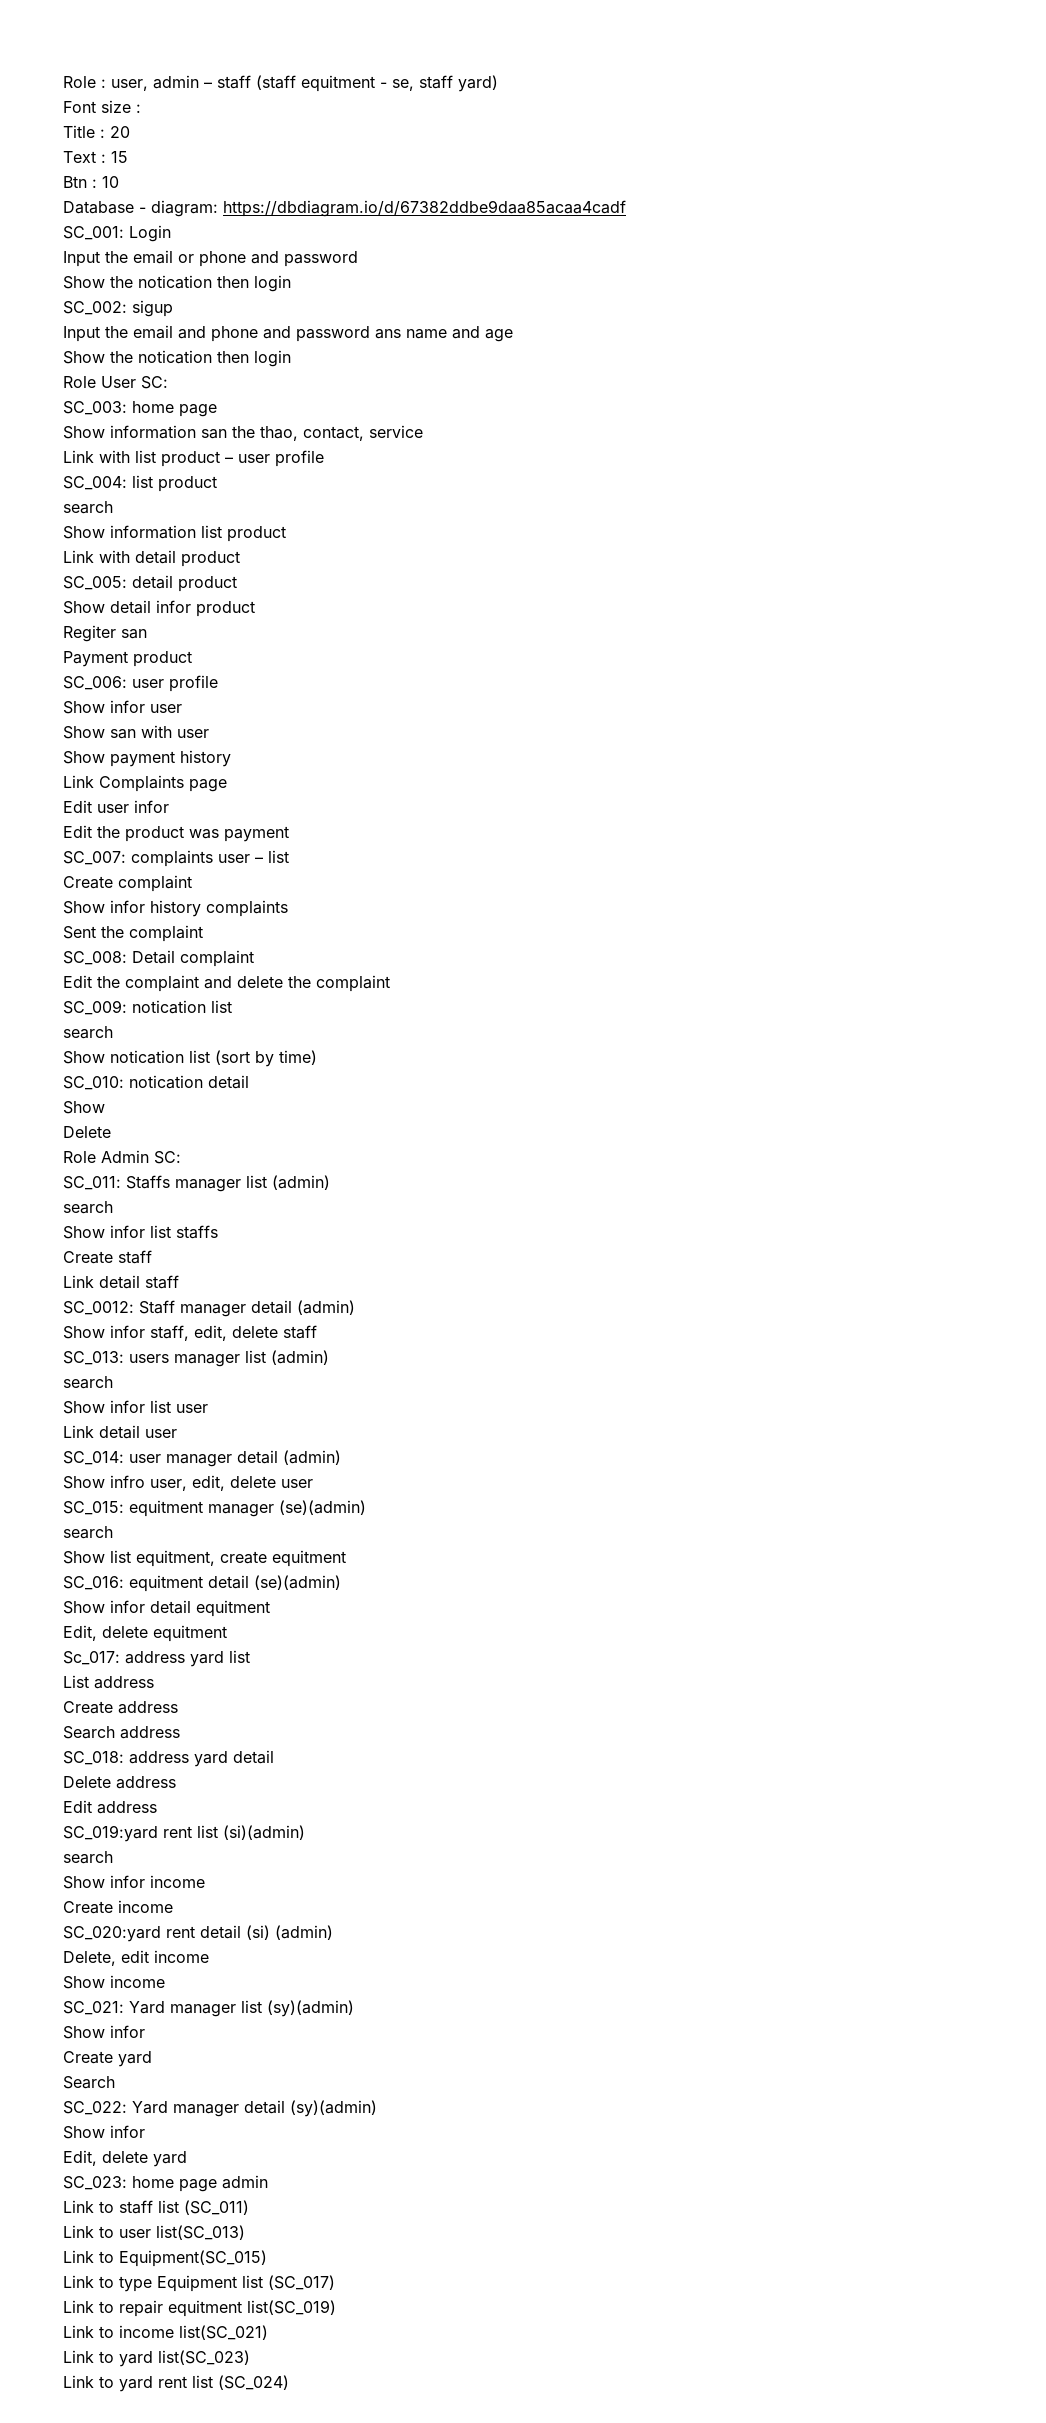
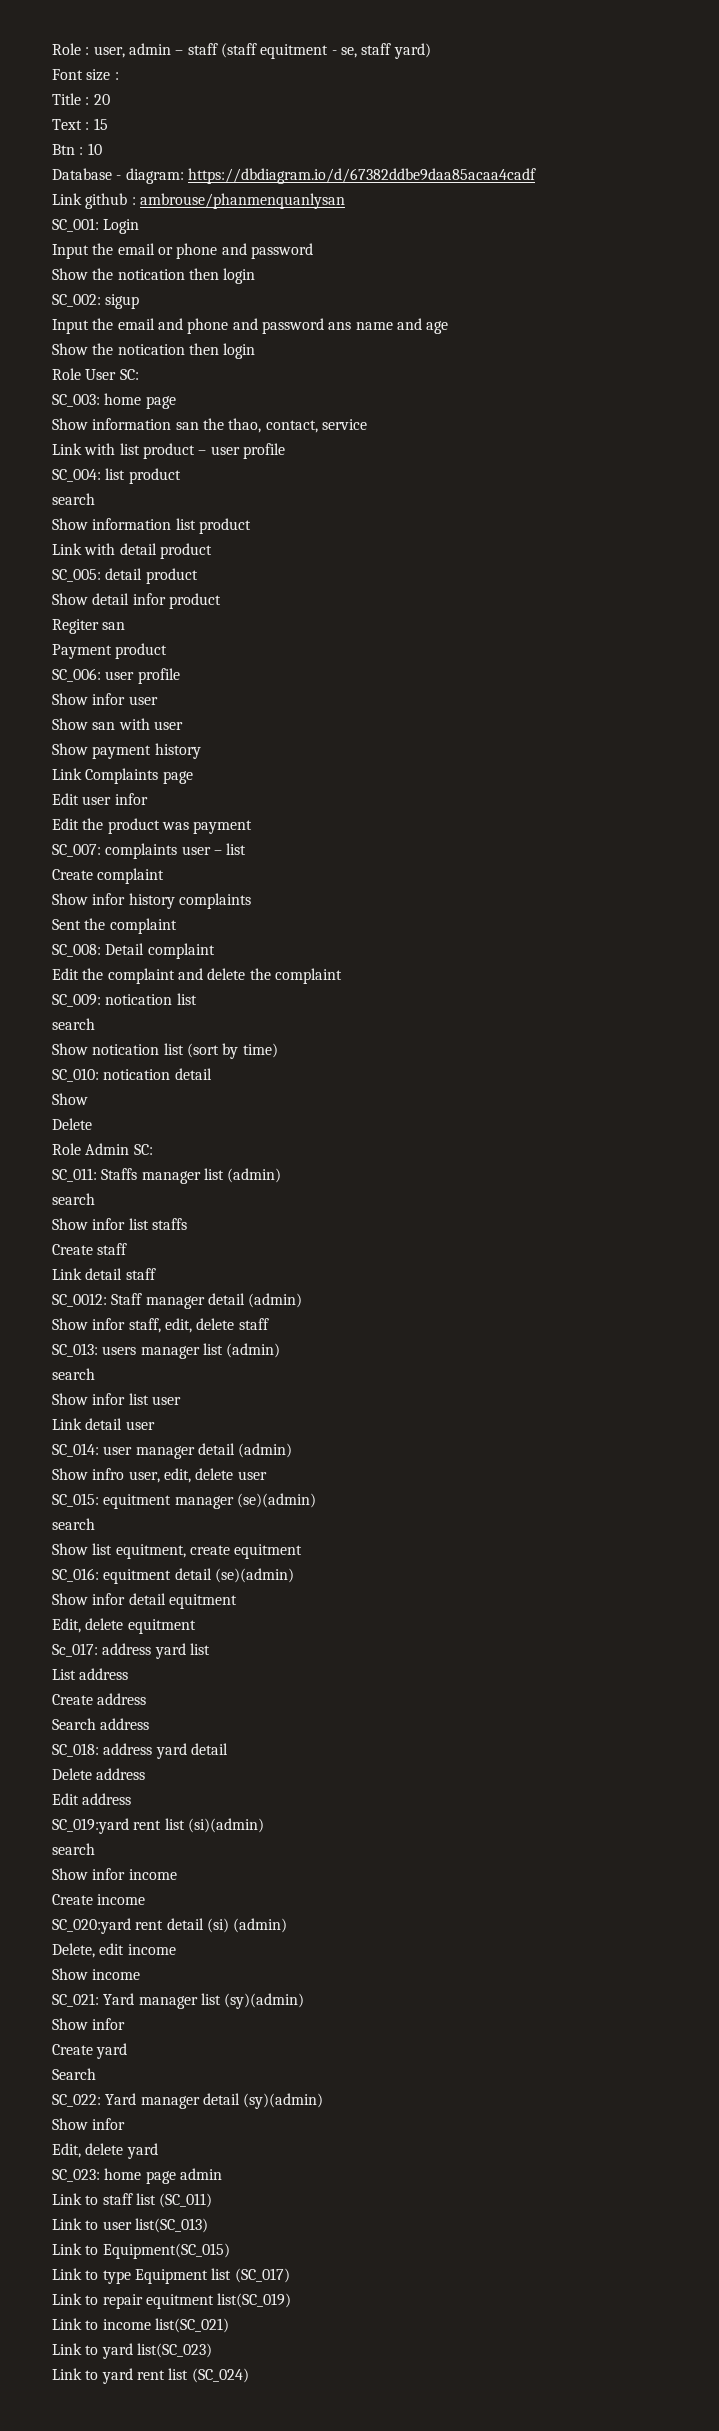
+ Link github : ambrouse/phanmenquanlysan

